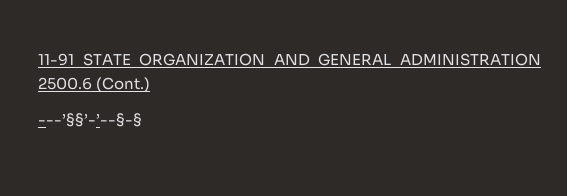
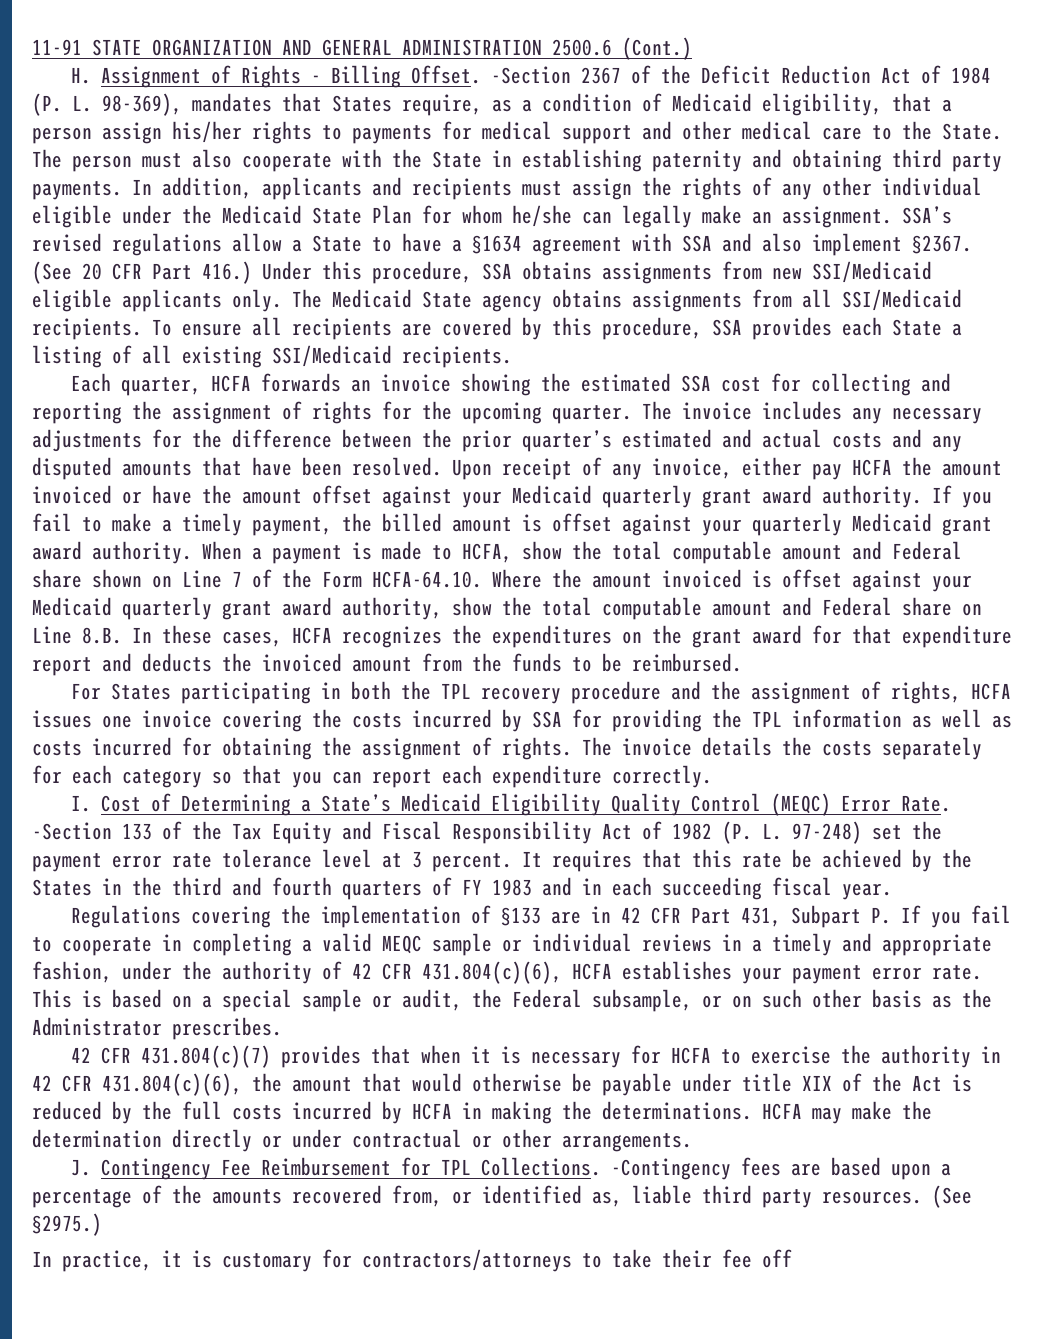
- ---’§§’-’--§-§
+ H. Assignment of Rights - Billing Offset. -Section 2367 of the Deficit Reduction Act of 1984 (P. L. 98-369), mandates that States require, as a condition of Medicaid eligibility, that a person assign his/her rights to payments for medical support and other medical care to the State. The person must also cooperate with the State in establishing paternity and obtaining third party payments. In addition, applicants and recipients must assign the rights of any other individual eligible under the Medicaid State Plan for whom he/she can legally make an assignment. SSA’s revised regulations allow a State to have a §1634 agreement with SSA and also implement §2367. (See 20 CFR Part 416.) Under this procedure, SSA obtains assignments from new SSI/Medicaid eligible applicants only. The Medicaid State agency obtains assignments from all SSI/Medicaid recipients. To ensure all recipients are covered by this procedure, SSA provides each State a listing of all existing SSI/Medicaid recipients.
+ Each quarter, HCFA forwards an invoice showing the estimated SSA cost for collecting and reporting the assignment of rights for the upcoming quarter. The invoice includes any necessary adjustments for the difference between the prior quarter’s estimated and actual costs and any disputed amounts that have been resolved. Upon receipt of any invoice, either pay HCFA the amount invoiced or have the amount offset against your Medicaid quarterly grant award authority. If you fail to make a timely payment, the billed amount is offset against your quarterly Medicaid grant award authority. When a payment is made to HCFA, show the total computable amount and Federal share shown on Line 7 of the Form HCFA-64.10. Where the amount invoiced is offset against your Medicaid quarterly grant award authority, show the total computable amount and Federal share on Line 8.B. In these cases, HCFA recognizes the expenditures on the grant award for that expenditure report and deducts the invoiced amount from the funds to be reimbursed.
+ For States participating in both the TPL recovery procedure and the assignment of rights, HCFA issues one invoice covering the costs incurred by SSA for providing the TPL information as well as costs incurred for obtaining the assignment of rights. The invoice details the costs separately for each category so that you can report each expenditure correctly.
+ I. Cost of Determining a State’s Medicaid Eligibility Quality Control (MEQC) Error Rate. -Section 133 of the Tax Equity and Fiscal Responsibility Act of 1982 (P. L. 97-248) set the payment error rate tolerance level at 3 percent. It requires that this rate be achieved by the States in the third and fourth quarters of FY 1983 and in each succeeding fiscal year.
+ Regulations covering the implementation of §133 are in 42 CFR Part 431, Subpart P. If you fail to cooperate in completing a valid MEQC sample or individual reviews in a timely and appropriate fashion, under the authority of 42 CFR 431.804(c)(6), HCFA establishes your payment error rate. This is based on a special sample or audit, the Federal subsample, or on such other basis as the Administrator prescribes.
+ 42 CFR 431.804(c)(7) provides that when it is necessary for HCFA to exercise the authority in 42 CFR 431.804(c)(6), the amount that would otherwise be payable under title XIX of the Act is reduced by the full costs incurred by HCFA in making the determinations. HCFA may make the determination directly or under contractual or other arrangements.
+ J. Contingency Fee Reimbursement for TPL Collections. -Contingency fees are based upon a percentage of the amounts recovered from, or identified as, liable third party resources. (See §2975.)
+ In practice, it is customary for contractors/attorneys to take their fee off

